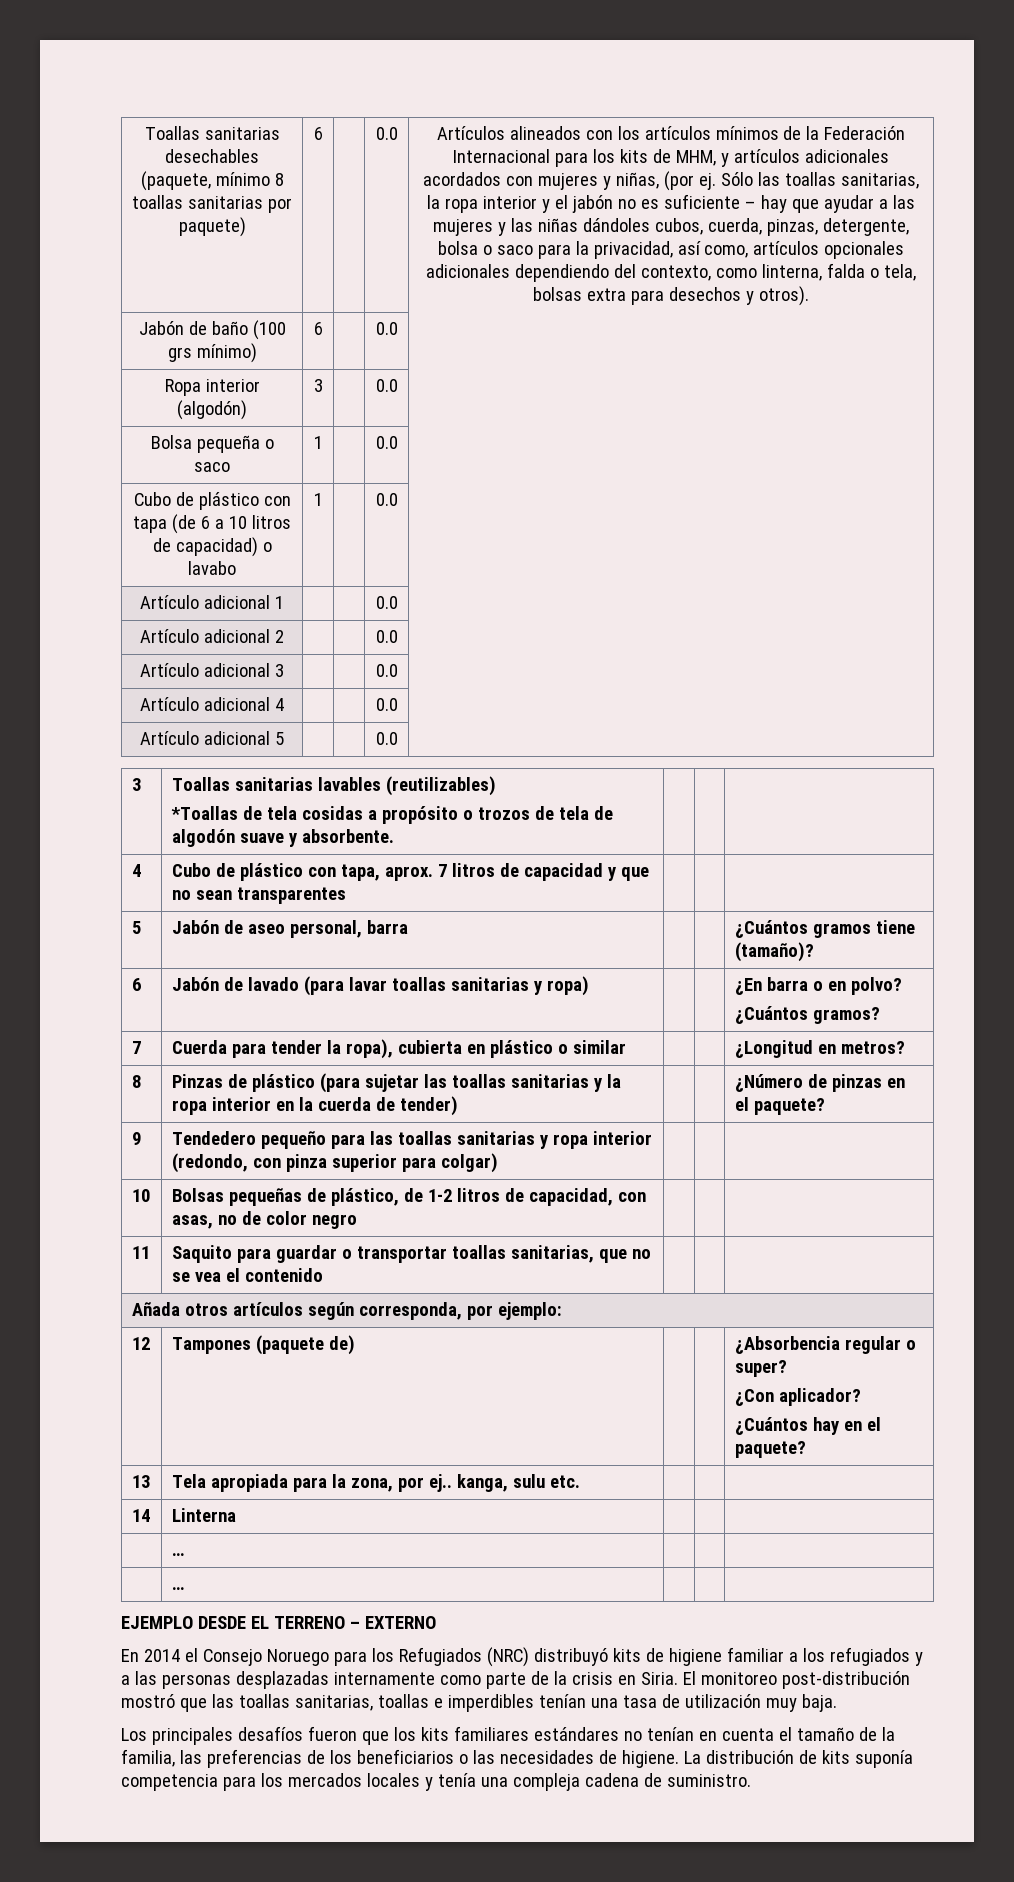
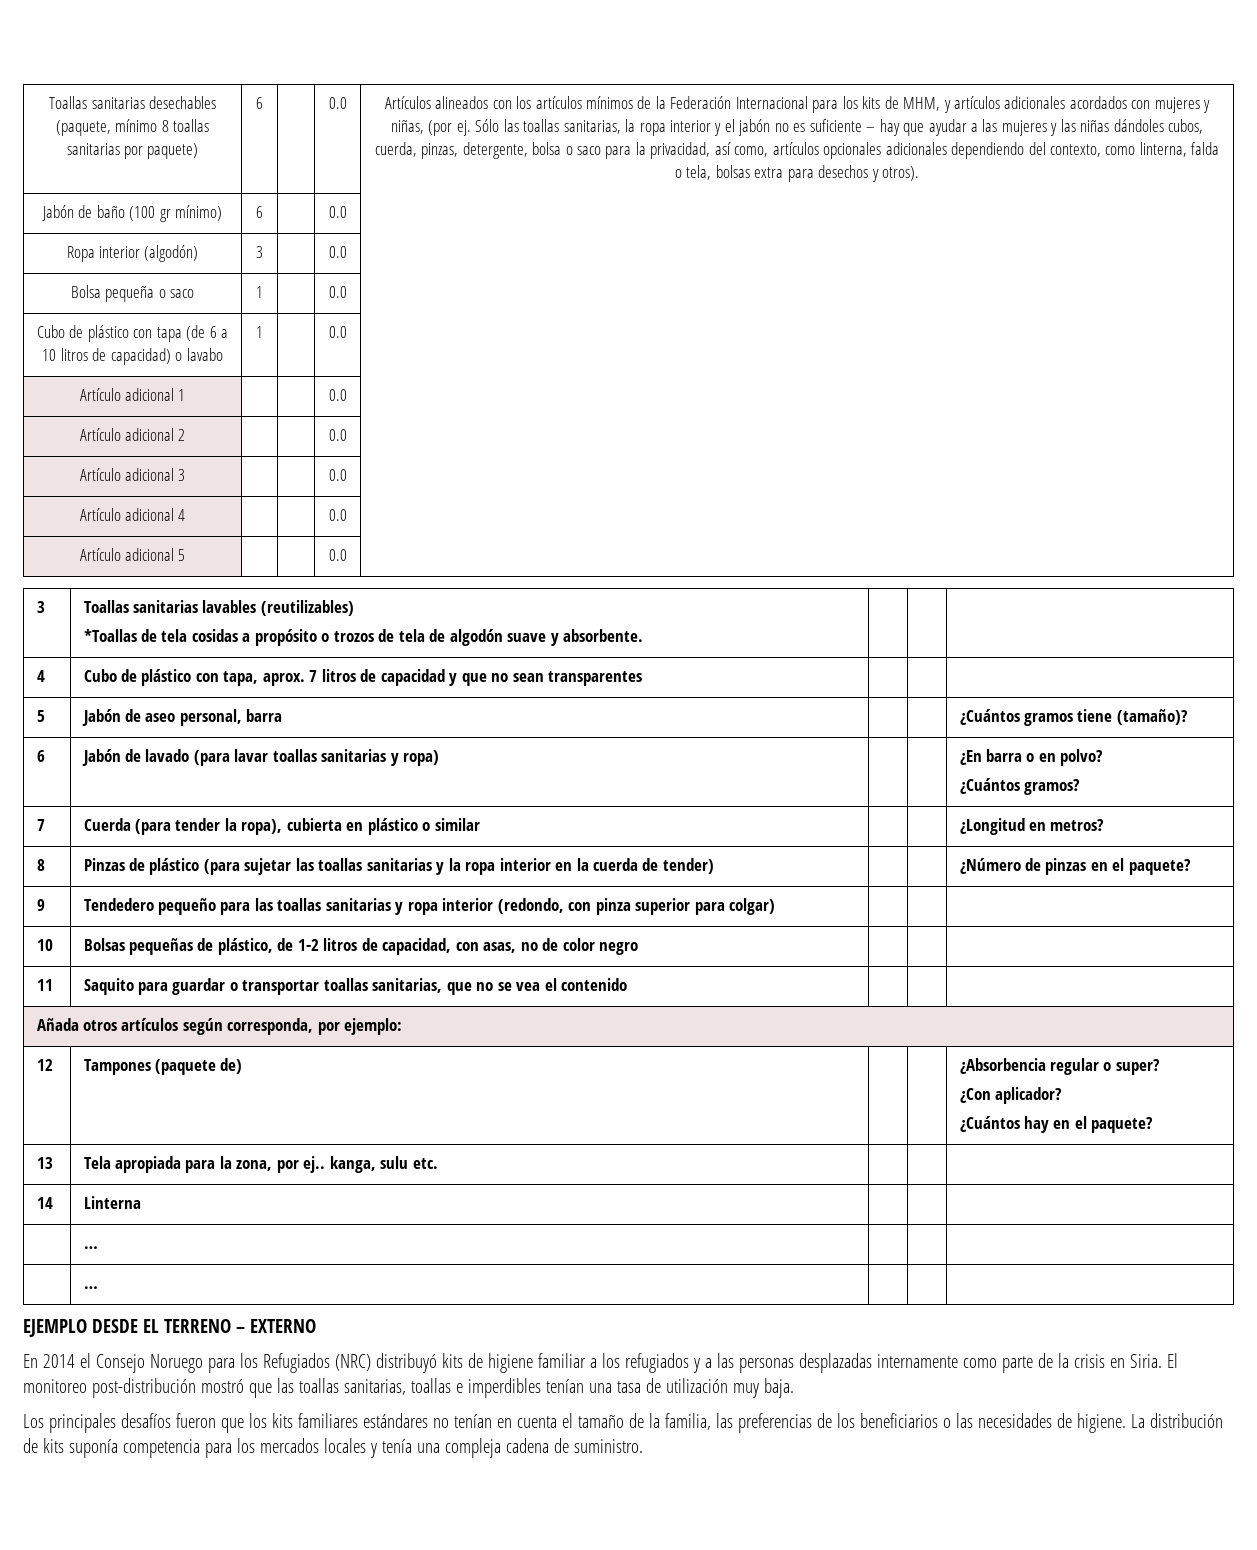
- Jabón de baño (100 grs mínimo) | 6 | | 0.0 |
+ Jabón de baño (100 gr mínimo) | 6 | | 0.0 |
- 7 | Cuerda para tender la ropa), cubierta en plástico o similar | | | ¿Longitud en metros?
+ 7 | Cuerda (para tender la ropa), cubierta en plástico o similar | | | ¿Longitud en metros?

